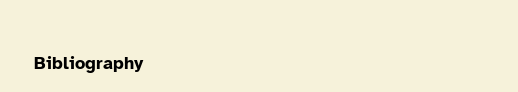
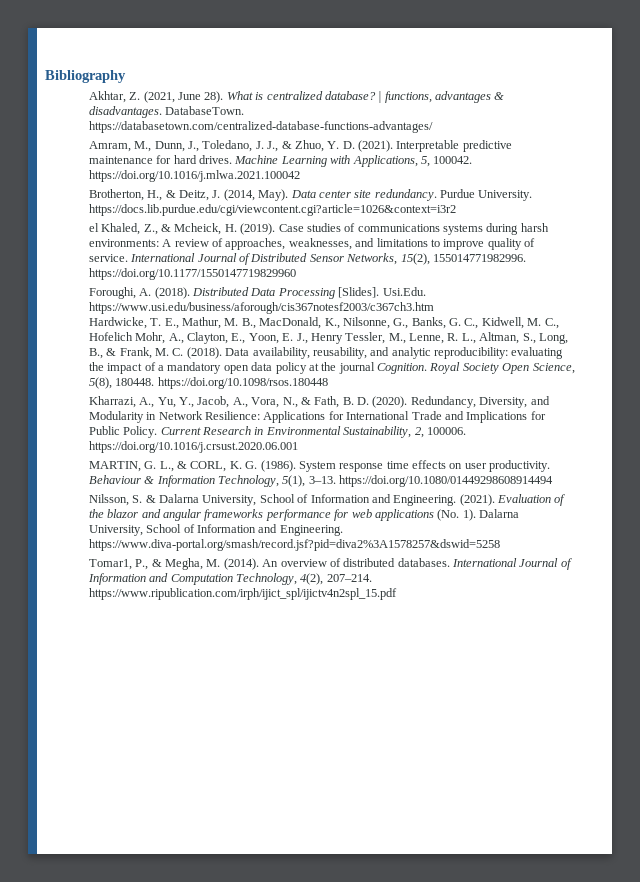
+ Akhtar, Z. (2021, June 28). What is centralized database? | functions, advantages & disadvantages. DatabaseTown. https://databasetown.com/centralized-database-functions-advantages/
+ Amram, M., Dunn, J., Toledano, J. J., & Zhuo, Y. D. (2021). Interpretable predictive maintenance for hard drives. Machine Learning with Applications, 5, 100042. https://doi.org/10.1016/j.mlwa.2021.100042
+ Brotherton, H., & Deitz, J. (2014, May). Data center site redundancy. Purdue University. https://docs.lib.purdue.edu/cgi/viewcontent.cgi?article=1026&context=i3r2
+ el Khaled, Z., & Mcheick, H. (2019). Case studies of communications systems during harsh environments: A review of approaches, weaknesses, and limitations to improve quality of service. International Journal of Distributed Sensor Networks, 15(2), 155014771982996. https://doi.org/10.1177/1550147719829960
+ Foroughi, A. (2018). Distributed Data Processing [Slides]. Usi.Edu. https://www.usi.edu/business/aforough/cis367notesf2003/c367ch3.htm
+ Hardwicke, T. E., Mathur, M. B., MacDonald, K., Nilsonne, G., Banks, G. C., Kidwell, M. C., Hofelich Mohr, A., Clayton, E., Yoon, E. J., Henry Tessler, M., Lenne, R. L., Altman, S., Long, B., & Frank, M. C. (2018). Data availability, reusability, and analytic reproducibility: evaluating the impact of a mandatory open data policy at the journal Cognition. Royal Society Open Science, 5(8), 180448. https://doi.org/10.1098/rsos.180448
+ Kharrazi, A., Yu, Y., Jacob, A., Vora, N., & Fath, B. D. (2020). Redundancy, Diversity, and Modularity in Network Resilience: Applications for International Trade and Implications for Public Policy. Current Research in Environmental Sustainability, 2, 100006. https://doi.org/10.1016/j.crsust.2020.06.001
+ MARTIN, G. L., & CORL, K. G. (1986). System response time effects on user productivity. Behaviour & Information Technology, 5(1), 3–13. https://doi.org/10.1080/01449298608914494
+ Nilsson, S. & Dalarna University, School of Information and Engineering. (2021). Evaluation of the blazor and angular frameworks performance for web applications (No. 1). Dalarna University, School of Information and Engineering. https://www.diva-portal.org/smash/record.jsf?pid=diva2%3A1578257&dswid=5258
+ Tomar1, P., & Megha, M. (2014). An overview of distributed databases. International Journal of Information and Computation Technology, 4(2), 207–214. https://www.ripublication.com/irph/ijict_spl/ijictv4n2spl_15.pdf

